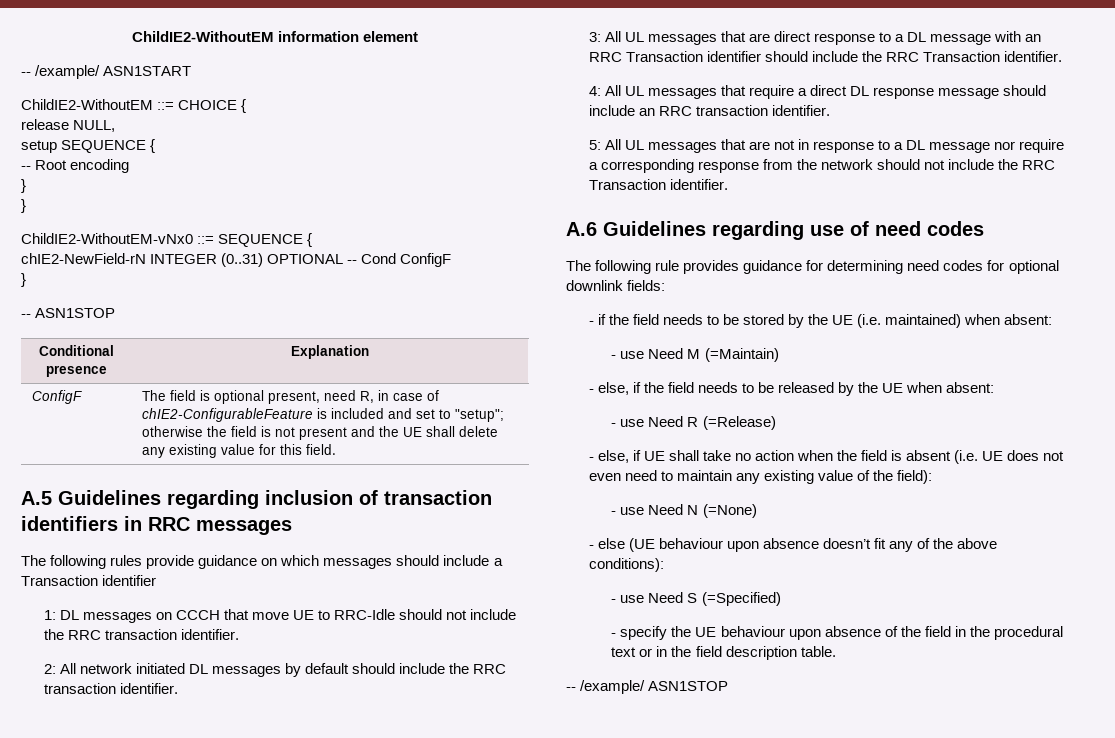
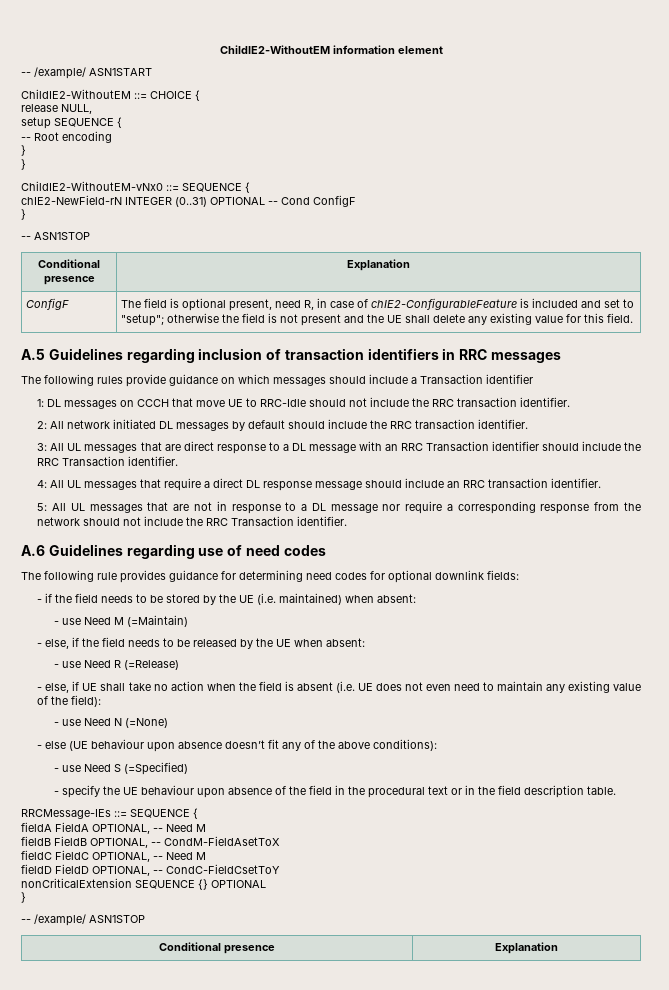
+ RRCMessage-IEs ::= SEQUENCE {
+ fieldA FieldA OPTIONAL, -- Need M
+ fieldB FieldB OPTIONAL, -- CondM-FieldAsetToX
+ fieldC FieldC OPTIONAL, -- Need M
+ fieldD FieldD OPTIONAL, -- CondC-FieldCsetToY
+ nonCriticalExtension SEQUENCE {} OPTIONAL
+ }
  -- /example/ ASN1STOP
+ Conditional presence | Explanation

